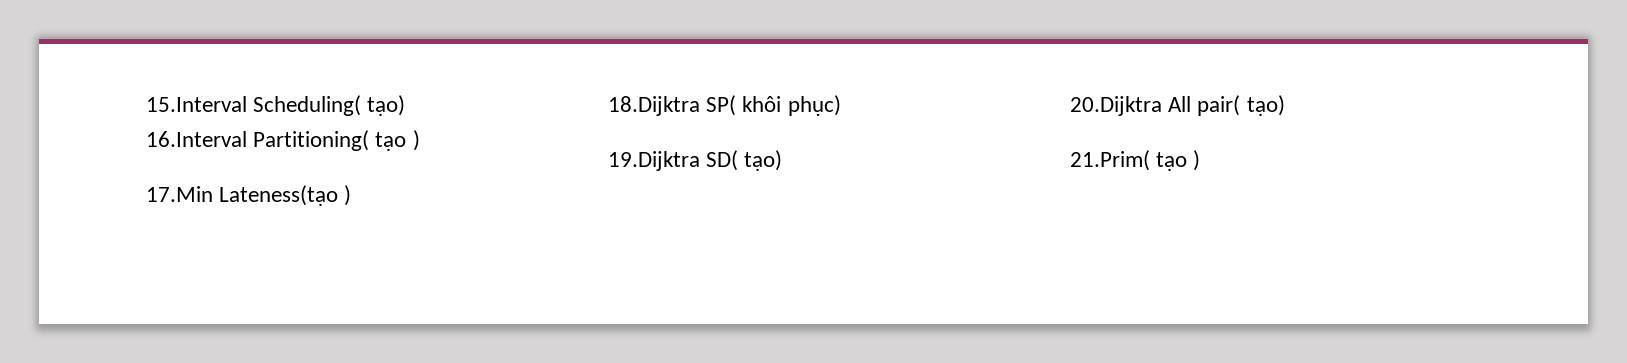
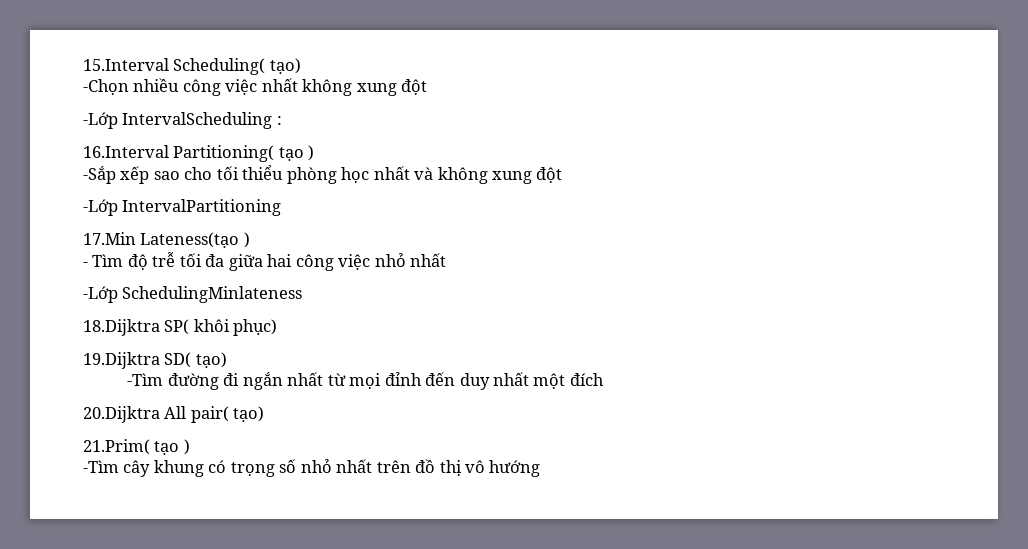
+ -Chọn nhiều công việc nhất không xung đột
+ -Lớp IntervalScheduling :
  16.Interval Partitioning( tạo )
+ -Sắp xếp sao cho tối thiểu phòng học nhất và không xung đột
+ -Lớp IntervalPartitioning
  17.Min Lateness(tạo )
+ - Tìm độ trễ tối đa giữa hai công việc nhỏ nhất
+ -Lớp SchedulingMinlateness
+ -Tìm đường đi ngắn nhất từ mọi đỉnh đến duy nhất một đích
+ -Tìm cây khung có trọng số nhỏ nhất trên đồ thị vô hướng

